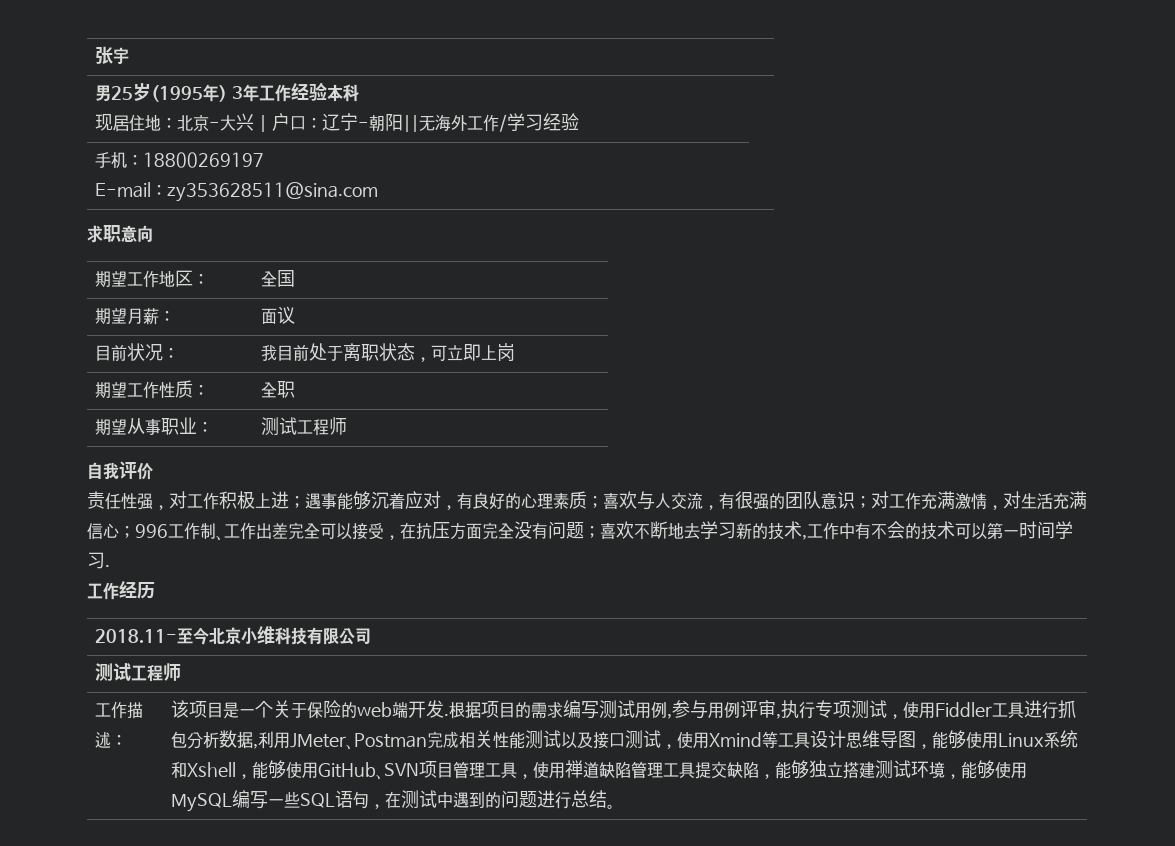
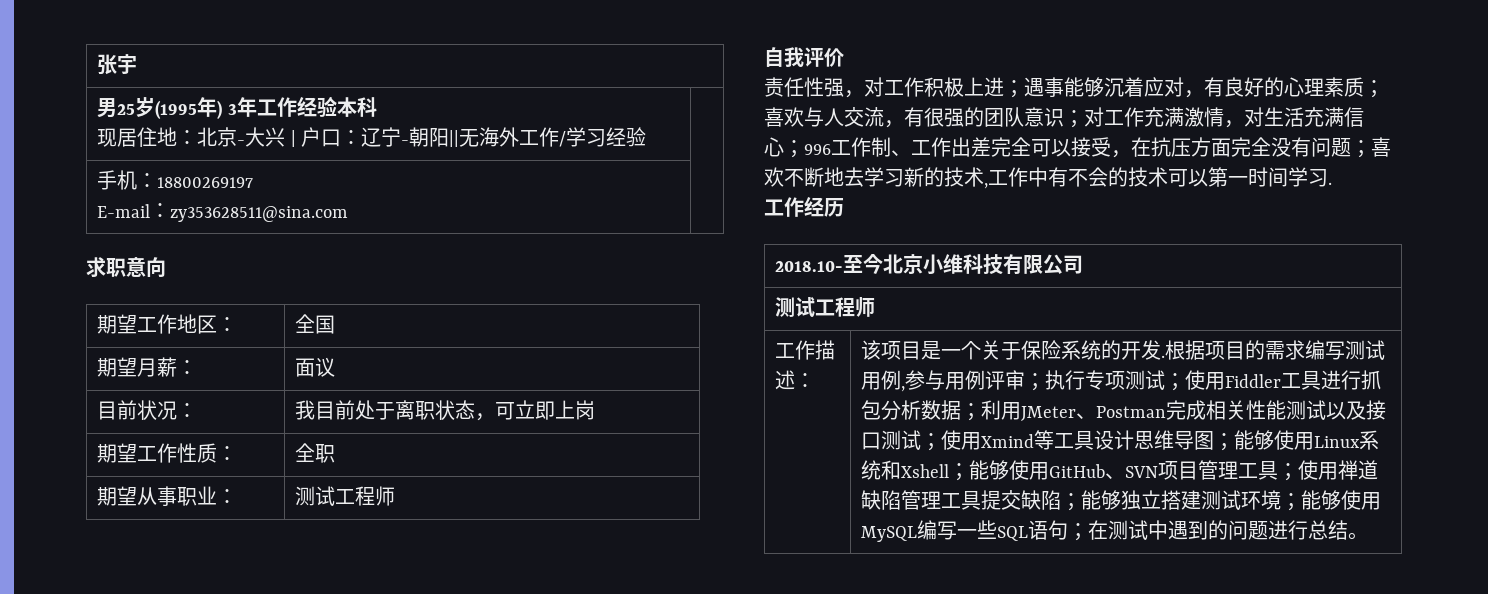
- 2018.11-至今北京小维科技有限公司
+ 2018.10-至今北京小维科技有限公司
- 该项目是一个关于保险的web端开发.
+ 该项目是一个关于保险系统的开发.
- 根据项目的需求编写测试用例,参与用例评审,执行专项测试，使用Fiddler工具进行抓包分析数据,利用JMeter、Postman完成相关性能测试以及接口测试，使用Xmind等工具设计思维导图，能够使用Linux系统和Xshell，能够使用GitHub、SVN项目管理工具，使用禅道缺陷管理工具提交缺陷，能够独立搭建测试环境，能够使用MySQL编写一些SQL语句，在测试中遇到的问题进行总结。
+ 根据项目的需求编写测试用例,参与用例评审；执行专项测试；使用Fiddler工具进行抓包分析数据；利用JMeter、Postman完成相关性能测试以及接口测试；使用Xmind等工具设计思维导图；能够使用Linux系统和Xshell；能够使用GitHub、SVN项目管理工具；使用禅道缺陷管理工具提交缺陷；能够独立搭建测试环境；能够使用MySQL编写一些SQL语句；在测试中遇到的问题进行总结。

